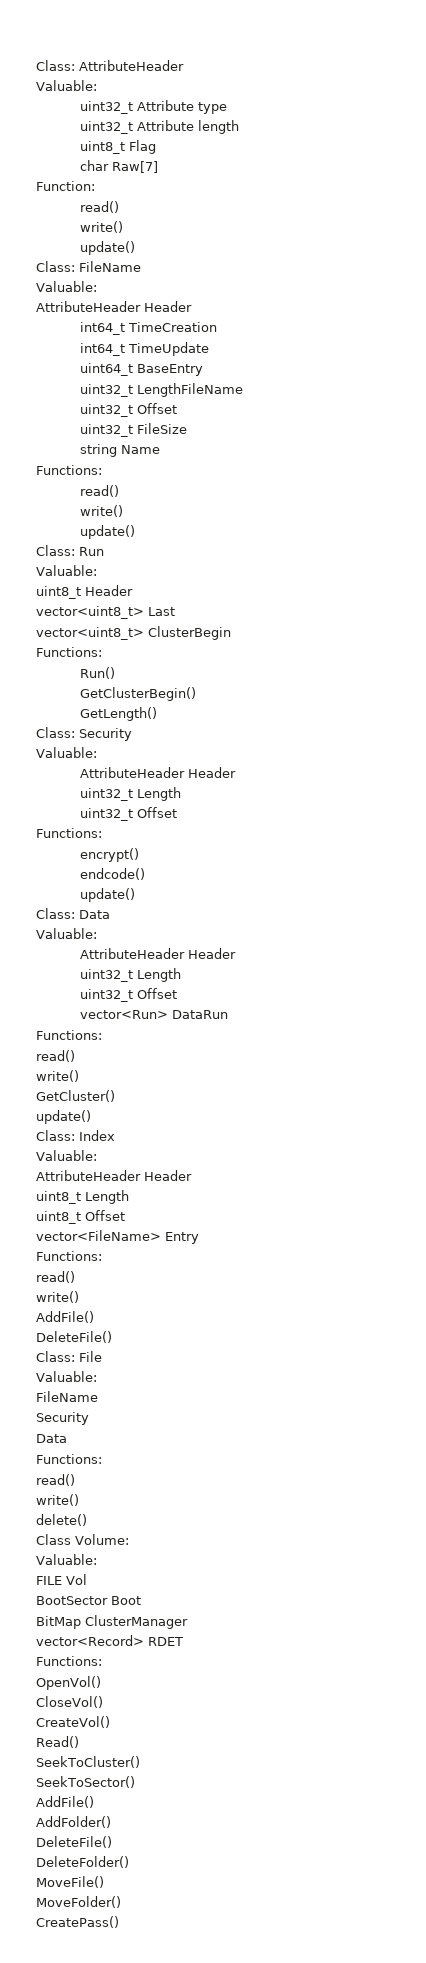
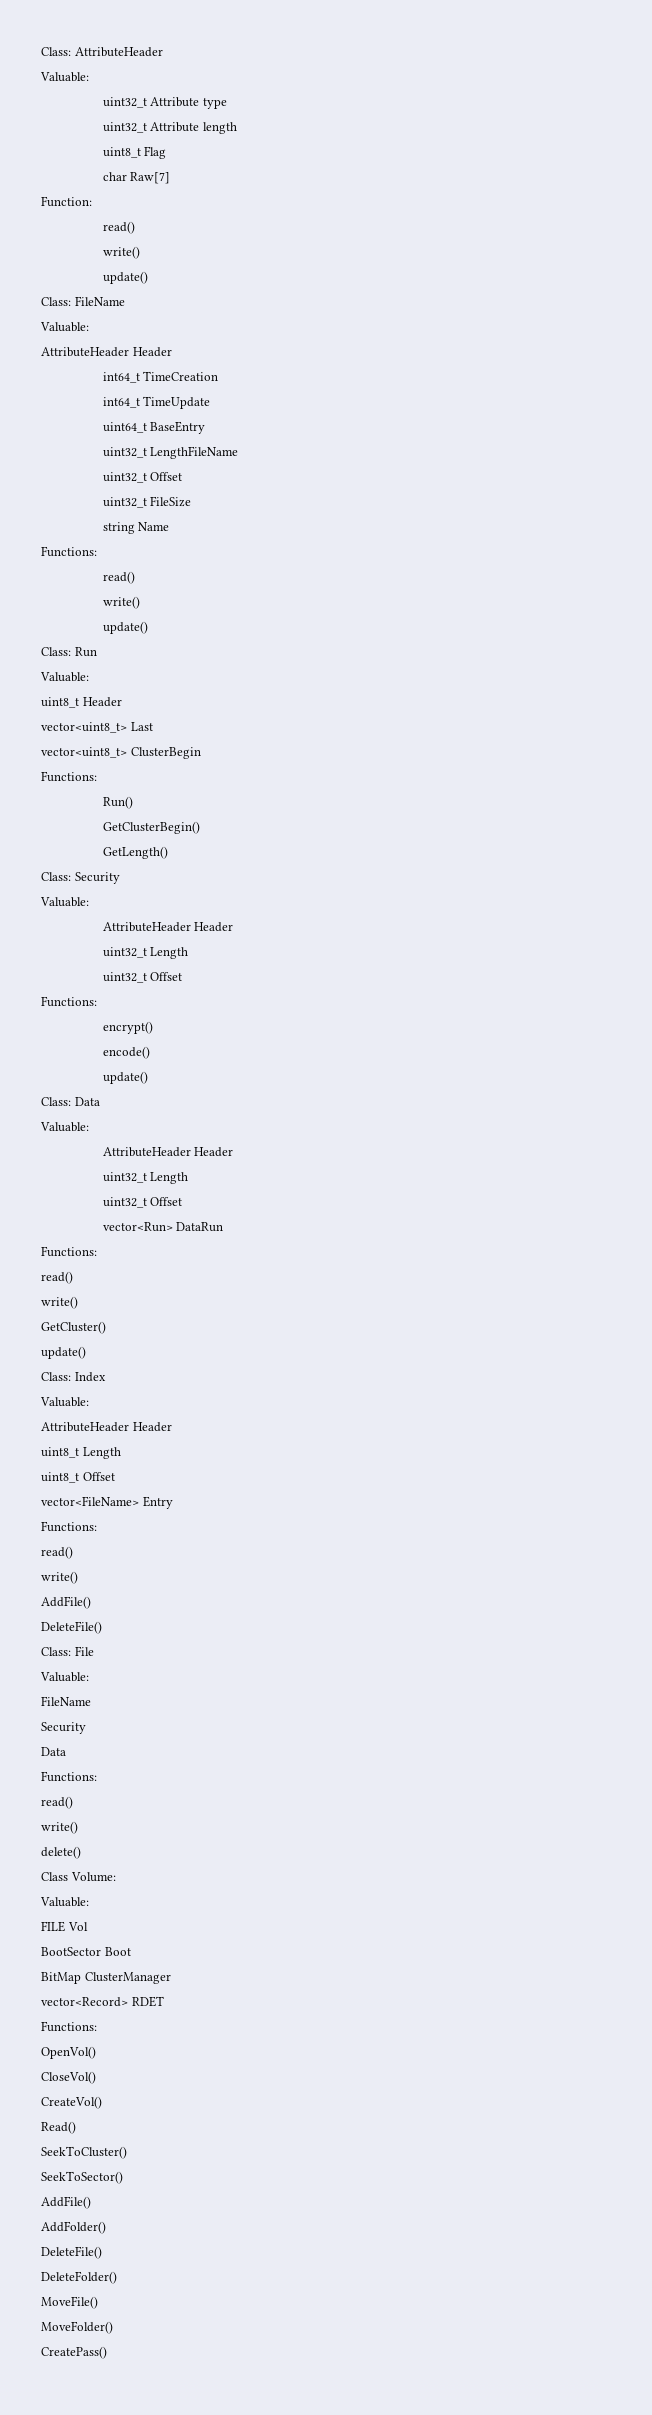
- endcode()
+ encode()

